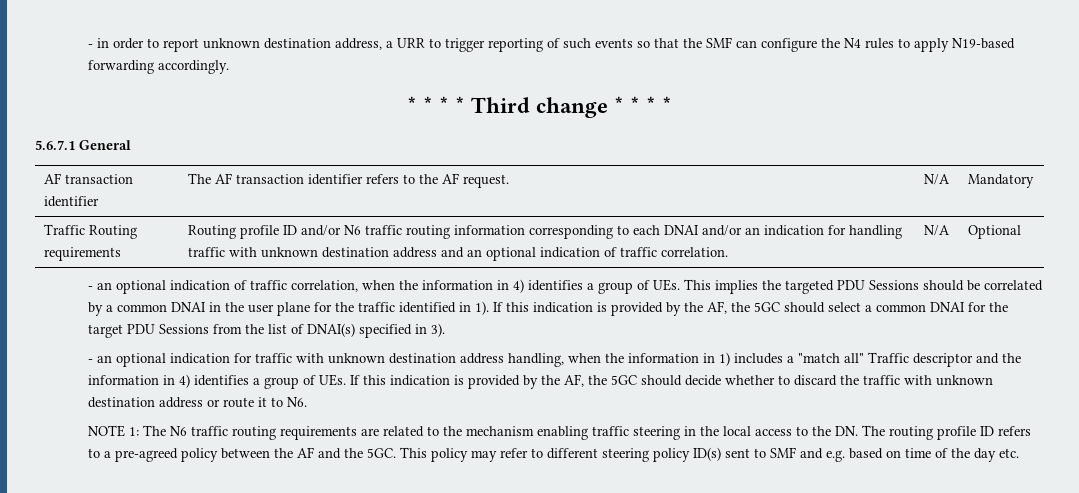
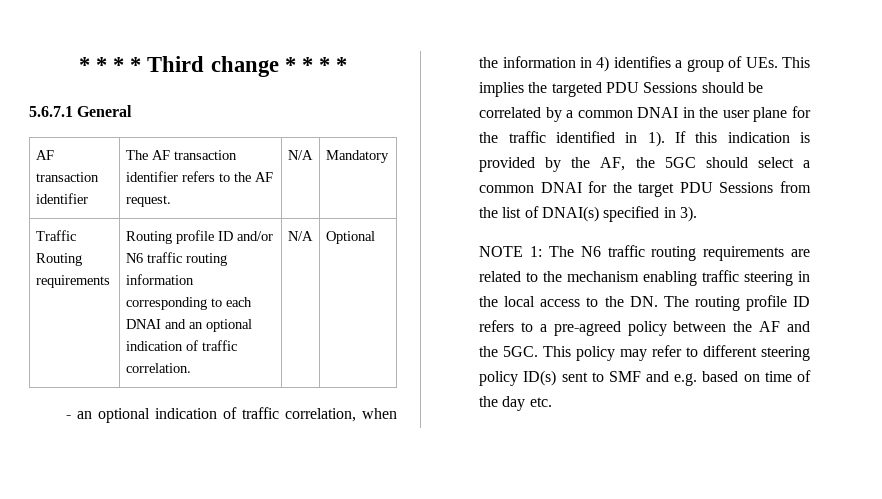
- - in order to report unknown destination address, a URR to trigger reporting of such events so that the SMF can configure the N4 rules to apply N19-based forwarding accordingly.
- Traffic Routing requirements | Routing profile ID and/or N6 traffic routing information corresponding to each DNAI and/or an indication for handling traffic with unknown destination address and an optional indication of traffic correlation. | N/A | Optional
+ Traffic Routing requirements | Routing profile ID and/or N6 traffic routing information corresponding to each DNAI and an optional indication of traffic correlation. | N/A | Optional
- - an optional indication for traffic with unknown destination address handling, when the information in 1) includes a "match all" Traffic descriptor and the information in 4) identifies a group of UEs. If this indication is provided by the AF, the 5GC should decide whether to discard the traffic with unknown destination address or route it to N6.

